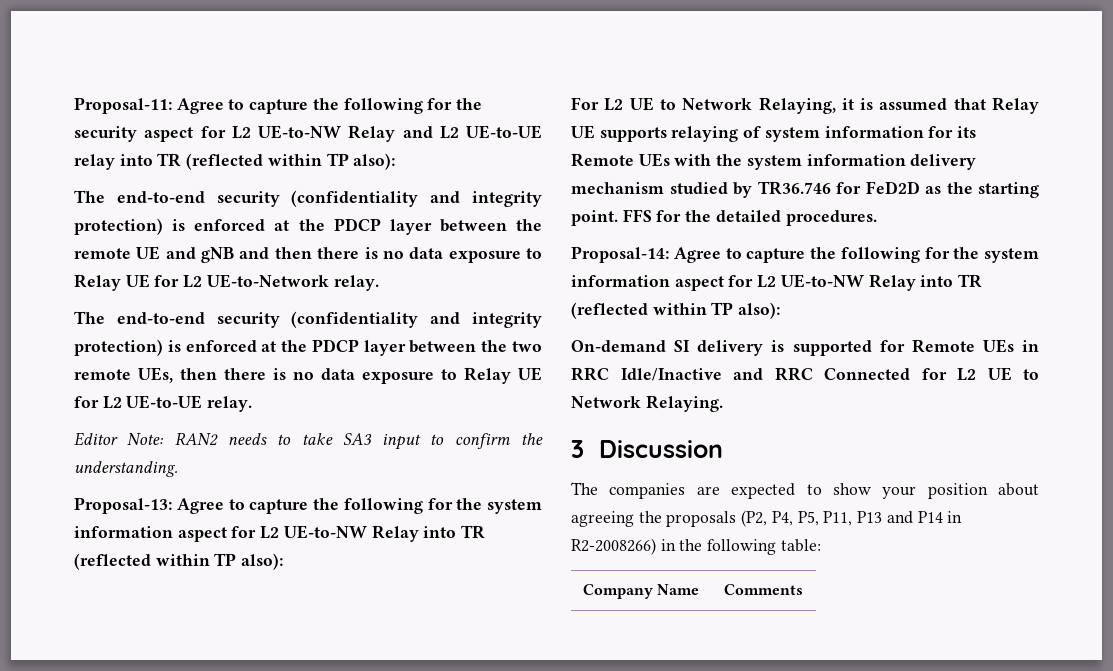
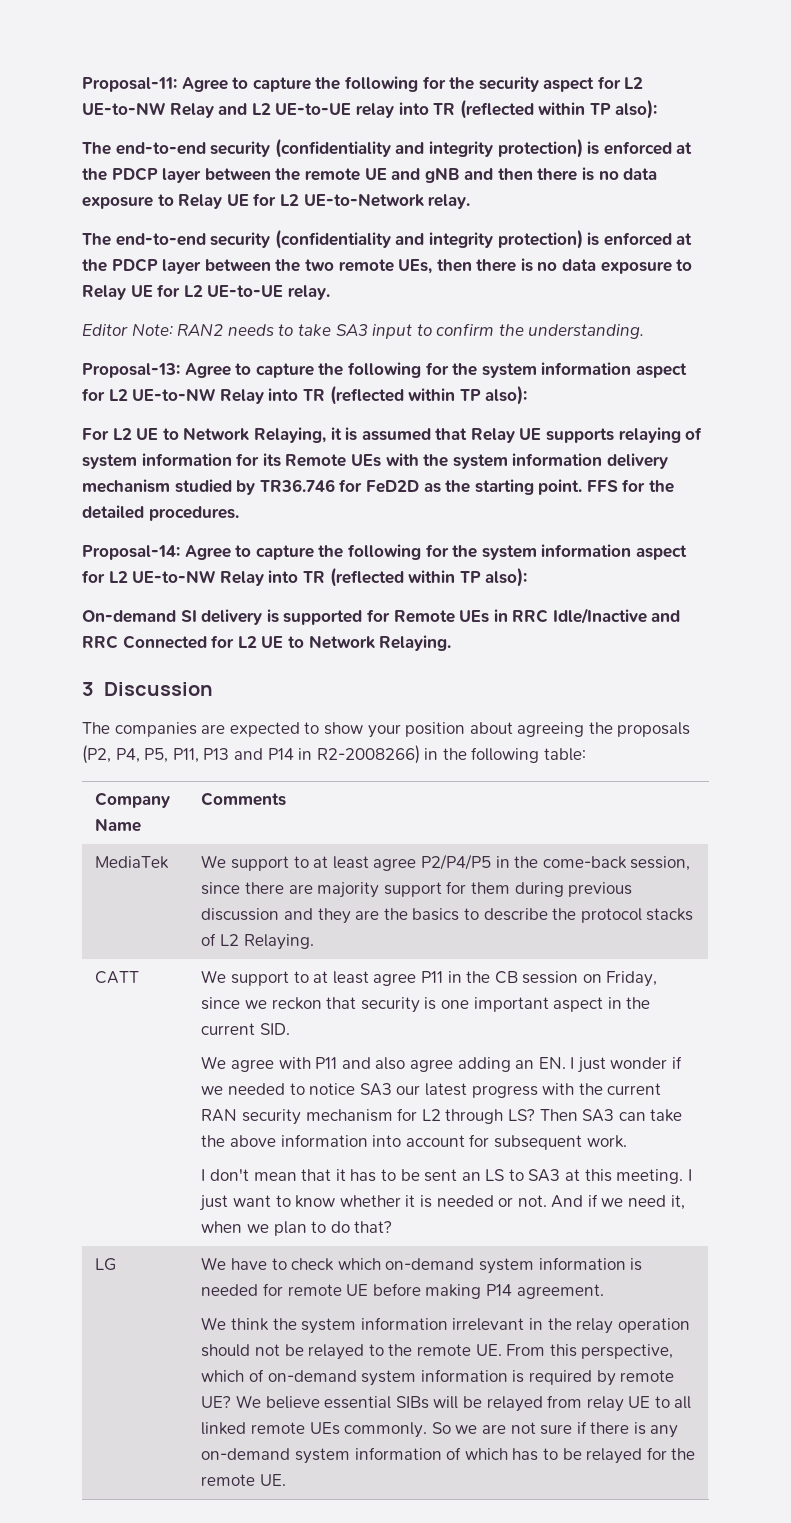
+ MediaTek | We support to at least agree P2/P4/P5 in the come-back session, since there are majority support for them during previous discussion and they are the basics to describe the protocol stacks of L2 Relaying.
+ CATT | We support to at least agree P11 in the CB session on Friday, since we reckon that security is one important aspect in the current SID.
+ We agree with P11 and also agree adding an EN. I just wonder if we needed to notice SA3 our latest progress with the current RAN security mechanism for L2 through LS? Then SA3 can take the above information into account for subsequent work.
+ I don't mean that it has to be sent an LS to SA3 at this meeting. I just want to know whether it is needed or not. And if we need it, when we plan to do that?
+ LG | We have to check which on-demand system information is needed for remote UE before making P14 agreement.
+ We think the system information irrelevant in the relay operation should not be relayed to the remote UE. From this perspective, which of on-demand system information is required by remote UE? We believe essential SIBs will be relayed from relay UE to all linked remote UEs commonly. So we are not sure if there is any on-demand system information of which has to be relayed for the remote UE.

